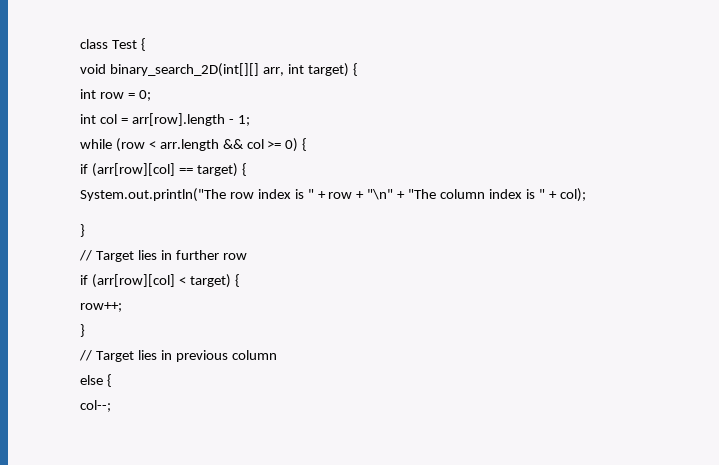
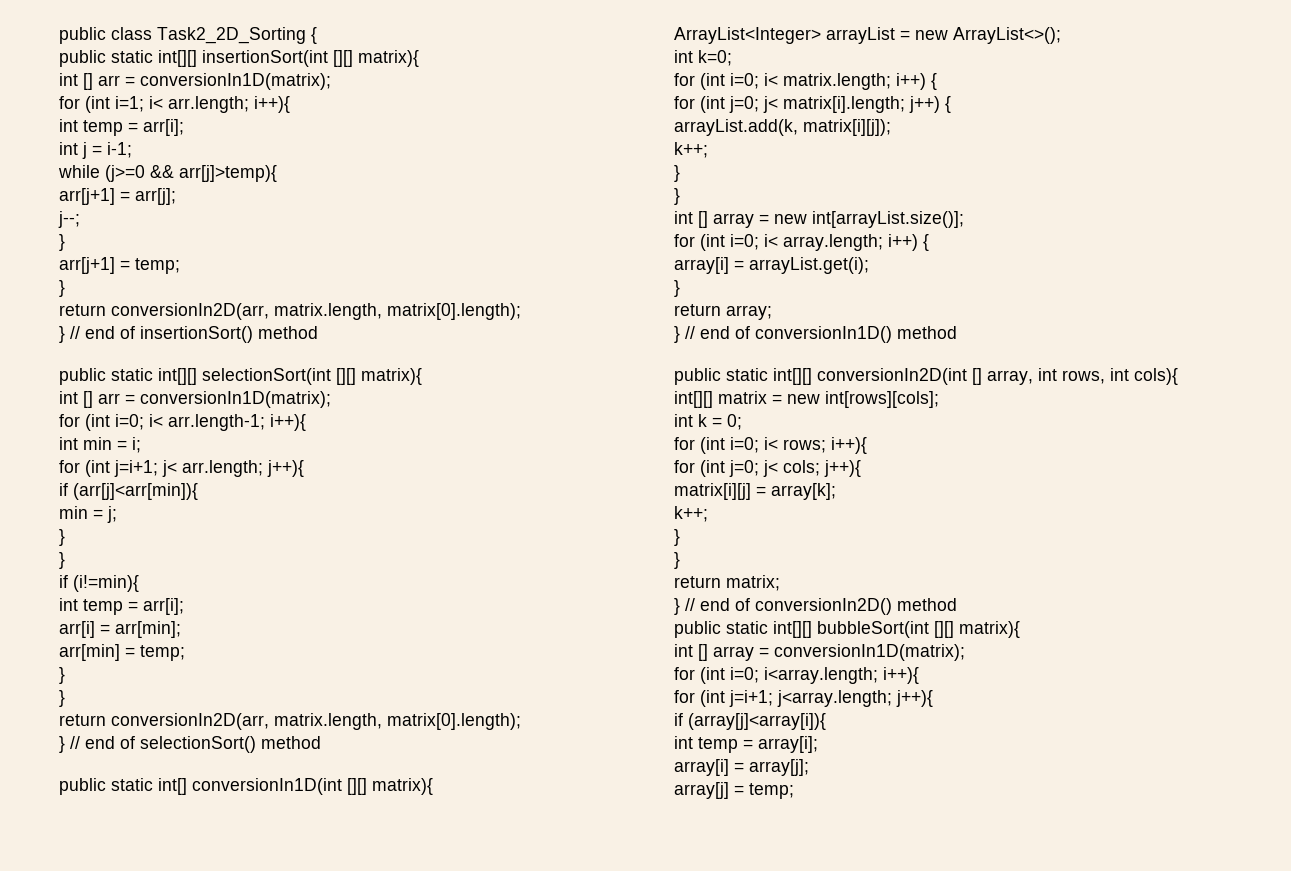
- class Test {
- void binary_search_2D(int[][] arr, int target) {
- int row = 0;
- int col = arr[row].length - 1;
- while (row < arr.length && col >= 0) {
- if (arr[row][col] == target) {
- System.out.println("The row index is " + row + "\n" + "The column index is " + col);
+ public class Task2_2D_Sorting {
+ public static int[][] insertionSort(int [][] matrix){
+ int [] arr = conversionIn1D(matrix);
+ for (int i=1; i< arr.length; i++){
+ int temp = arr[i];
+ int j = i-1;
+ while (j>=0 && arr[j]>temp){
+ arr[j+1] = arr[j];
+ j--;
  }
- // Target lies in further row
- if (arr[row][col] < target) {
- row++;
+ arr[j+1] = temp;
  }
- // Target lies in previous column
- else {
- col--;
+ return conversionIn2D(arr, matrix.length, matrix[0].length);
+ } // end of insertionSort() method
+ public static int[][] selectionSort(int [][] matrix){
+ int [] arr = conversionIn1D(matrix);
+ for (int i=0; i< arr.length-1; i++){
+ int min = i;
+ for (int j=i+1; j< arr.length; j++){
+ if (arr[j]<arr[min]){
+ min = j;
+ }
+ }
+ if (i!=min){
+ int temp = arr[i];
+ arr[i] = arr[min];
+ arr[min] = temp;
+ }
+ }
+ return conversionIn2D(arr, matrix.length, matrix[0].length);
+ } // end of selectionSort() method
+ public static int[] conversionIn1D(int [][] matrix){
+ ArrayList<Integer> arrayList = new ArrayList<>();
+ int k=0;
+ for (int i=0; i< matrix.length; i++) {
+ for (int j=0; j< matrix[i].length; j++) {
+ arrayList.add(k, matrix[i][j]);
+ k++;
+ }
+ }
+ int [] array = new int[arrayList.size()];
+ for (int i=0; i< array.length; i++) {
+ array[i] = arrayList.get(i);
+ }
+ return array;
+ } // end of conversionIn1D() method
+ public static int[][] conversionIn2D(int [] array, int rows, int cols){
+ int[][] matrix = new int[rows][cols];
+ int k = 0;
+ for (int i=0; i< rows; i++){
+ for (int j=0; j< cols; j++){
+ matrix[i][j] = array[k];
+ k++;
+ }
+ }
+ return matrix;
+ } // end of conversionIn2D() method
+ public static int[][] bubbleSort(int [][] matrix){
+ int [] array = conversionIn1D(matrix);
+ for (int i=0; i<array.length; i++){
+ for (int j=i+1; j<array.length; j++){
+ if (array[j]<array[i]){
+ int temp = array[i];
+ array[i] = array[j];
+ array[j] = temp;

